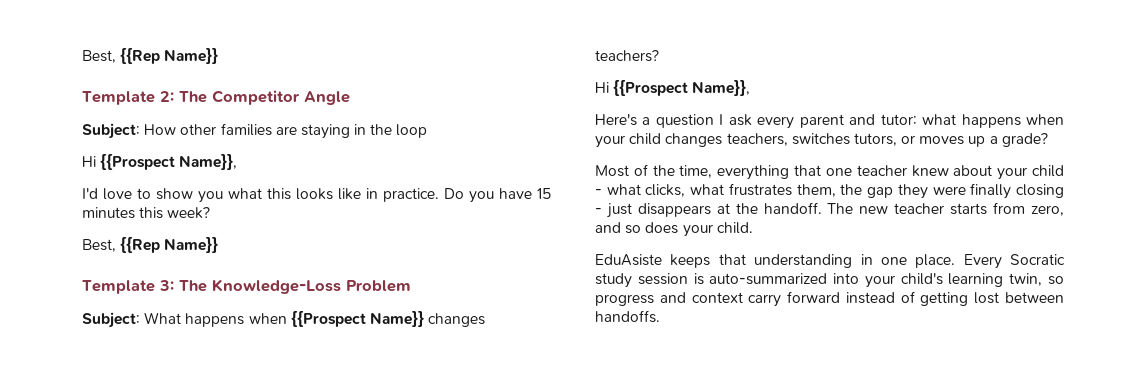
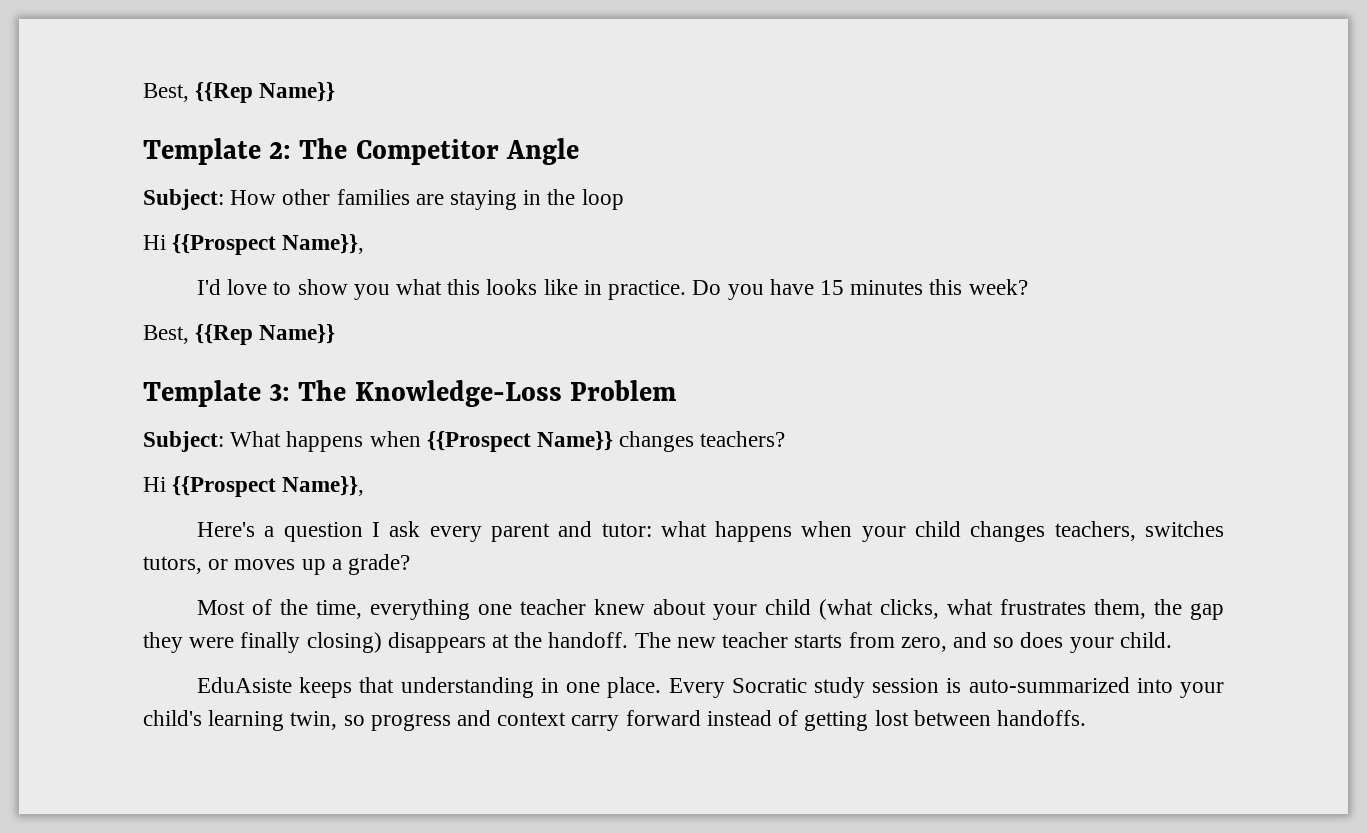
- Most of the time, everything that one teacher knew about your child - what clicks, what frustrates them, the gap they were finally closing - just disappears at the handoff.
+ Most of the time, everything one teacher knew about your child (what clicks, what frustrates them, the gap they were finally closing) disappears at the handoff.

